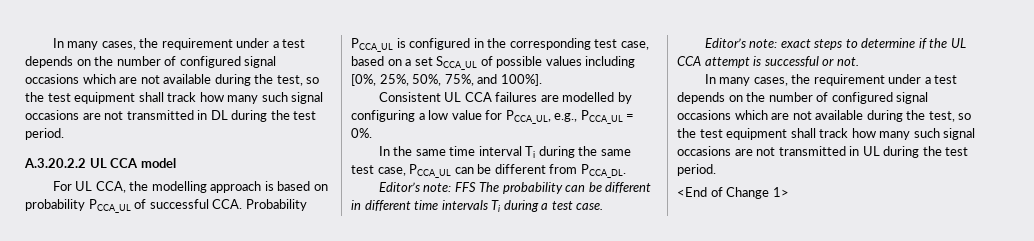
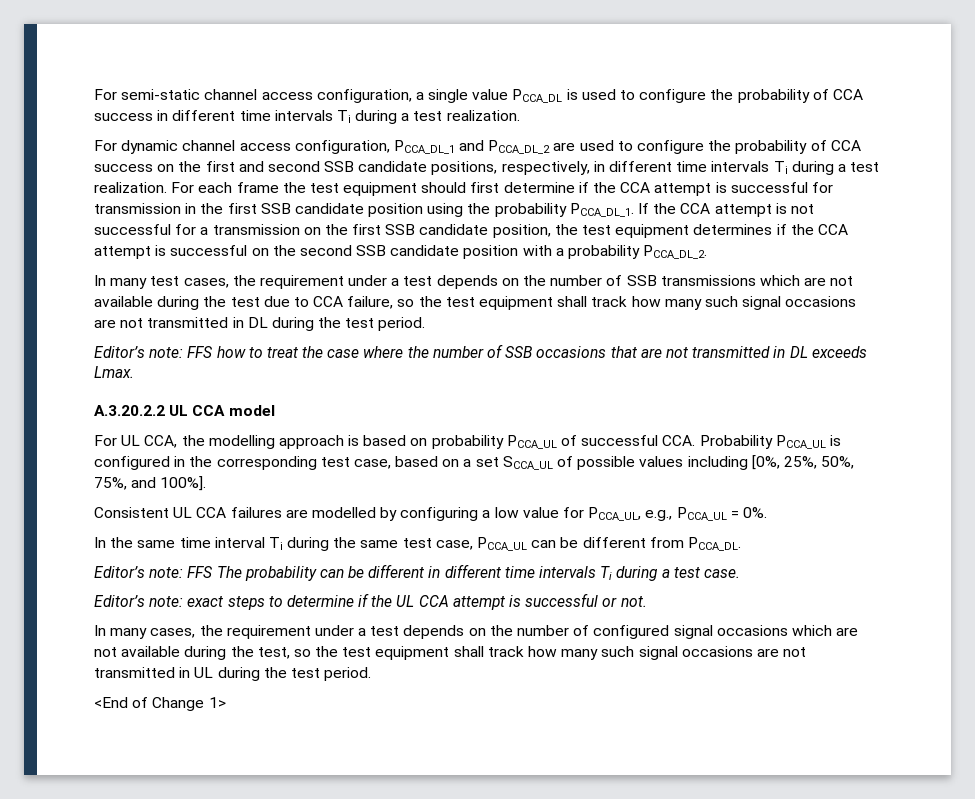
- In many cases, the requirement under a test depends on the number of configured signal occasions which are not available during the test, so the test equipment shall track how many such signal occasions are not transmitted in DL during the test period.
+ For semi-static channel access configuration, a single value PCCA_DL is used to configure the probability of CCA success in different time intervals Ti during a test realization.
+ For dynamic channel access configuration, PCCA_DL_1 and PCCA_DL_2 are used to configure the probability of CCA success on the first and second SSB candidate positions, respectively, in different time intervals Ti during a test realization. For each frame the test equipment should first determine if the CCA attempt is successful for transmission in the first SSB candidate position using the probability PCCA_DL_1. If the CCA attempt is not successful for a transmission on the first SSB candidate position, the test equipment determines if the CCA attempt is successful on the second SSB candidate position with a probability PCCA_DL_2.
+ In many test cases, the requirement under a test depends on the number of SSB transmissions which are not available during the test due to CCA failure, so the test equipment shall track how many such signal occasions are not transmitted in DL during the test period.
+ Editor’s note: FFS how to treat the case where the number of SSB occasions that are not transmitted in DL exceeds Lmax.

